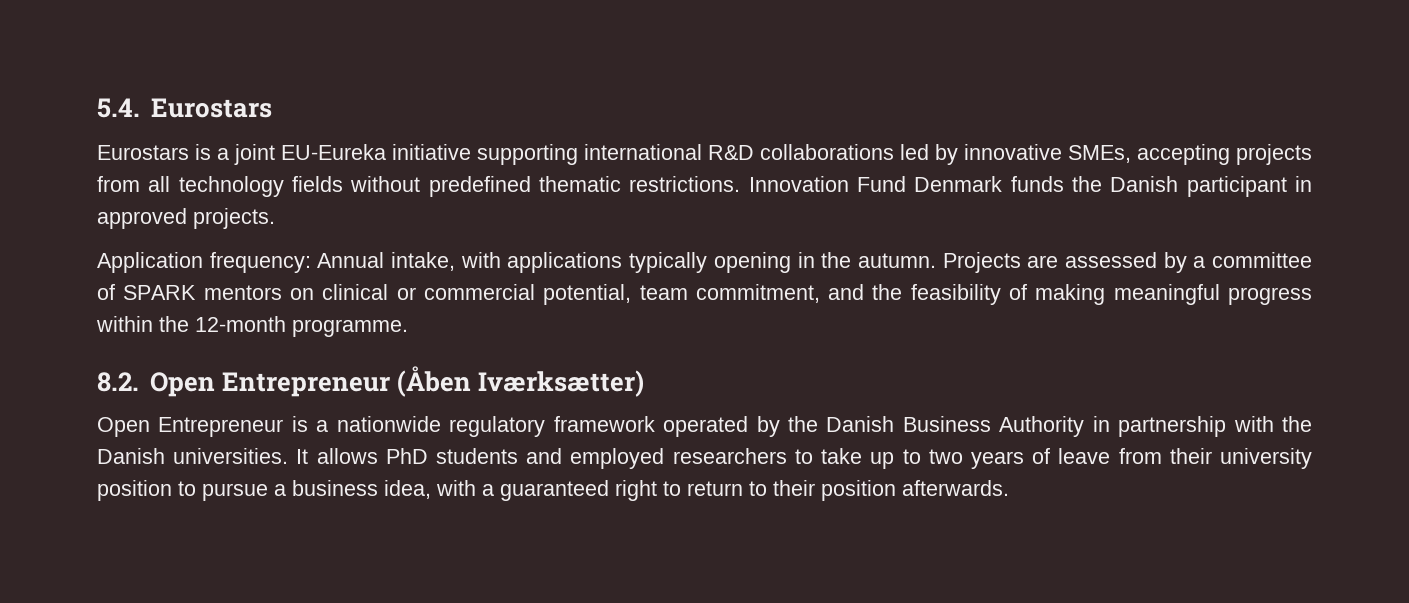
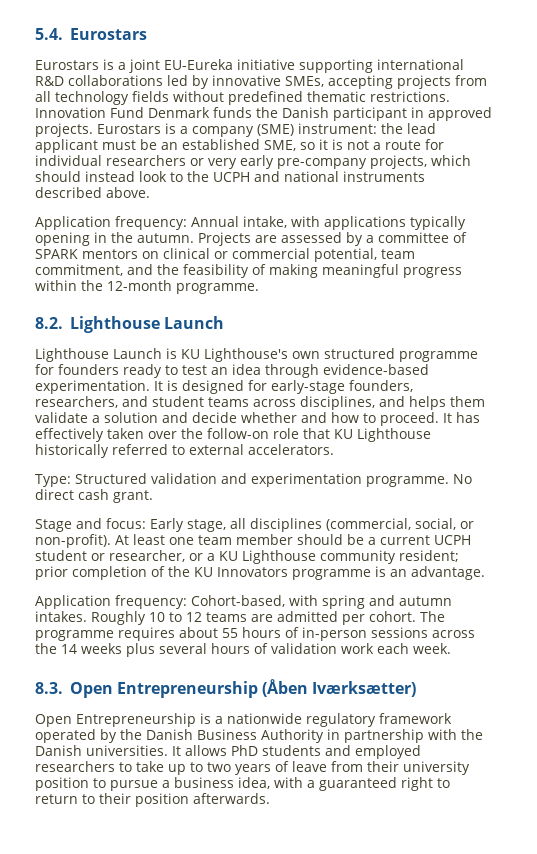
+ Eurostars is a company (SME) instrument: the lead applicant must be an established SME, so it is not a route for individual researchers or very early pre-company projects, which should instead look to the UCPH and national instruments described above.
- 8.2. Open Entrepreneur (Åben Iværksætter)
+ 8.2. Lighthouse Launch
+ Lighthouse Launch is KU Lighthouse's own structured programme for founders ready to test an idea through evidence-based experimentation. It is designed for early-stage founders, researchers, and student teams across disciplines, and helps them validate a solution and decide whether and how to proceed. It has effectively taken over the follow-on role that KU Lighthouse historically referred to external accelerators.
+ Type: Structured validation and experimentation programme. No direct cash grant.
+ Stage and focus: Early stage, all disciplines (commercial, social, or non-profit). At least one team member should be a current UCPH student or researcher, or a KU Lighthouse community resident; prior completion of the KU Innovators programme is an advantage.
+ Application frequency: Cohort-based, with spring and autumn intakes. Roughly 10 to 12 teams are admitted per cohort. The programme requires about 55 hours of in-person sessions across the 14 weeks plus several hours of validation work each week.
+ 8.3. Open Entrepreneurship (Åben Iværksætter)
- Open Entrepreneur is a nationwide regulatory framework operated by the Danish Business Authority in partnership with the Danish universities.
+ Open Entrepreneurship is a nationwide regulatory framework operated by the Danish Business Authority in partnership with the Danish universities.

